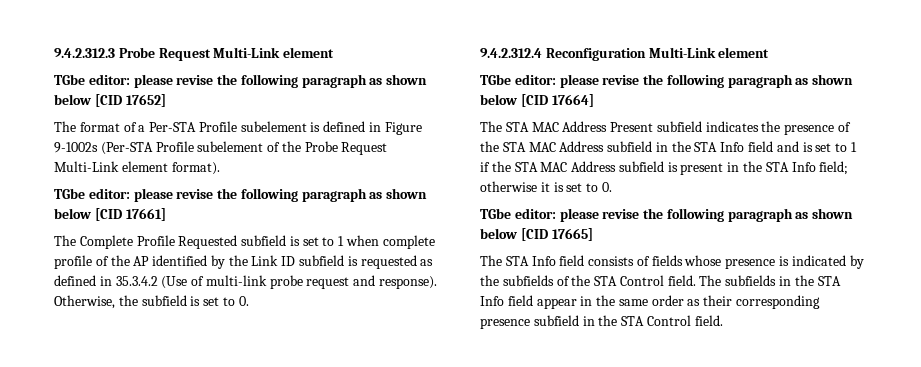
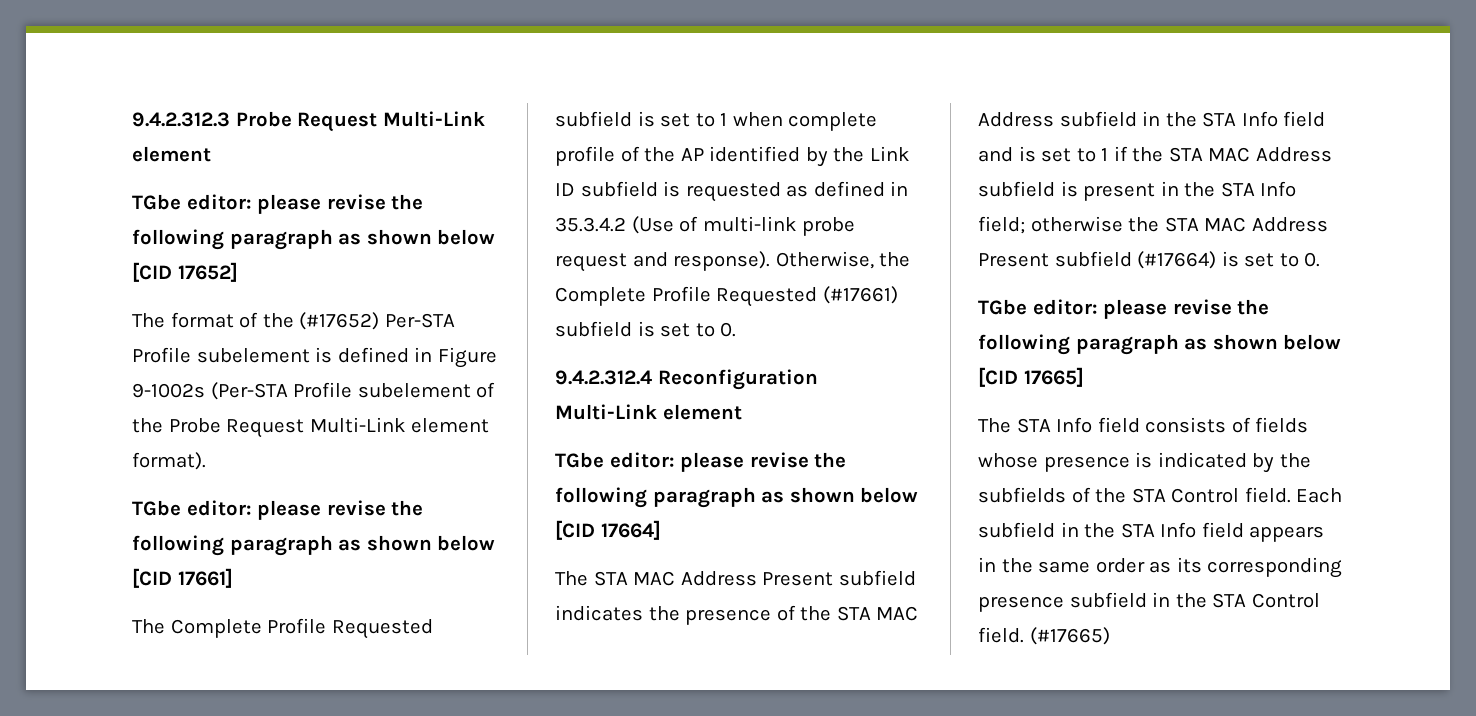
- The format of a Per-STA Profile subelement is defined in Figure 9-1002s (Per-STA Profile subelement of the Probe Request Multi-Link element format).
+ The format of the (#17652) Per-STA Profile subelement is defined in Figure 9-1002s (Per-STA Profile subelement of the Probe Request Multi-Link element format).
- Otherwise, the subfield is set to 0.
+ Otherwise, the Complete Profile Requested (#17661) subfield is set to 0.
- The STA MAC Address Present subfield indicates the presence of the STA MAC Address subfield in the STA Info field and is set to 1 if the STA MAC Address subfield is present in the STA Info field; otherwise it is set to 0.
+ The STA MAC Address Present subfield indicates the presence of the STA MAC Address subfield in the STA Info field and is set to 1 if the STA MAC Address subfield is present in the STA Info field; otherwise the STA MAC Address Present subfield (#17664) is set to 0.
- The subfields in the STA Info field appear in the same order as their corresponding presence subfield in the STA Control field.
+ Each subfield in the STA Info field appears in the same order as its corresponding presence subfield in the STA Control field.
+ (#17665)

